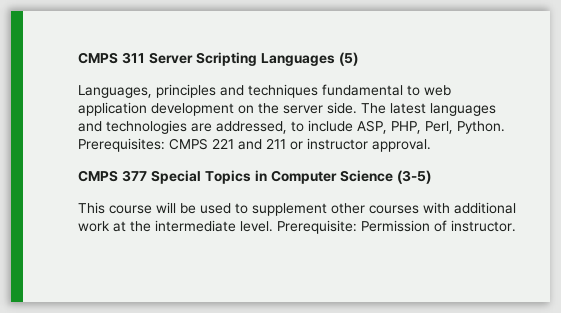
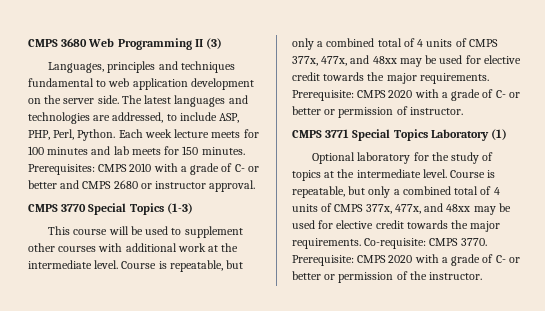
- CMPS 311 Server Scripting Languages (5)
+ CMPS 3680 Web Programming II (3)
- Prerequisites: CMPS 221 and 211 or instructor approval.
+ Each week lecture meets for 100 minutes and lab meets for 150 minutes. Prerequisites: CMPS 2010 with a grade of C- or better and CMPS 2680 or instructor approval.
- CMPS 377 Special Topics in Computer Science (3-5)
+ CMPS 3770 Special Topics (1-3)
- Prerequisite: Permission of instructor.
+ Course is repeatable, but only a combined total of 4 units of CMPS 377x, 477x, and 48xx may be used for elective credit towards the major requirements. Prerequisite: CMPS 2020 with a grade of C- or better or permission of instructor.
+ CMPS 3771 Special Topics Laboratory (1)
+ Optional laboratory for the study of topics at the intermediate level. Course is repeatable, but only a combined total of 4 units of CMPS 377x, 477x, and 48xx may be used for elective credit towards the major requirements. Co-requisite: CMPS 3770. Prerequisite: CMPS 2020 with a grade of C- or better or permission of the instructor.

